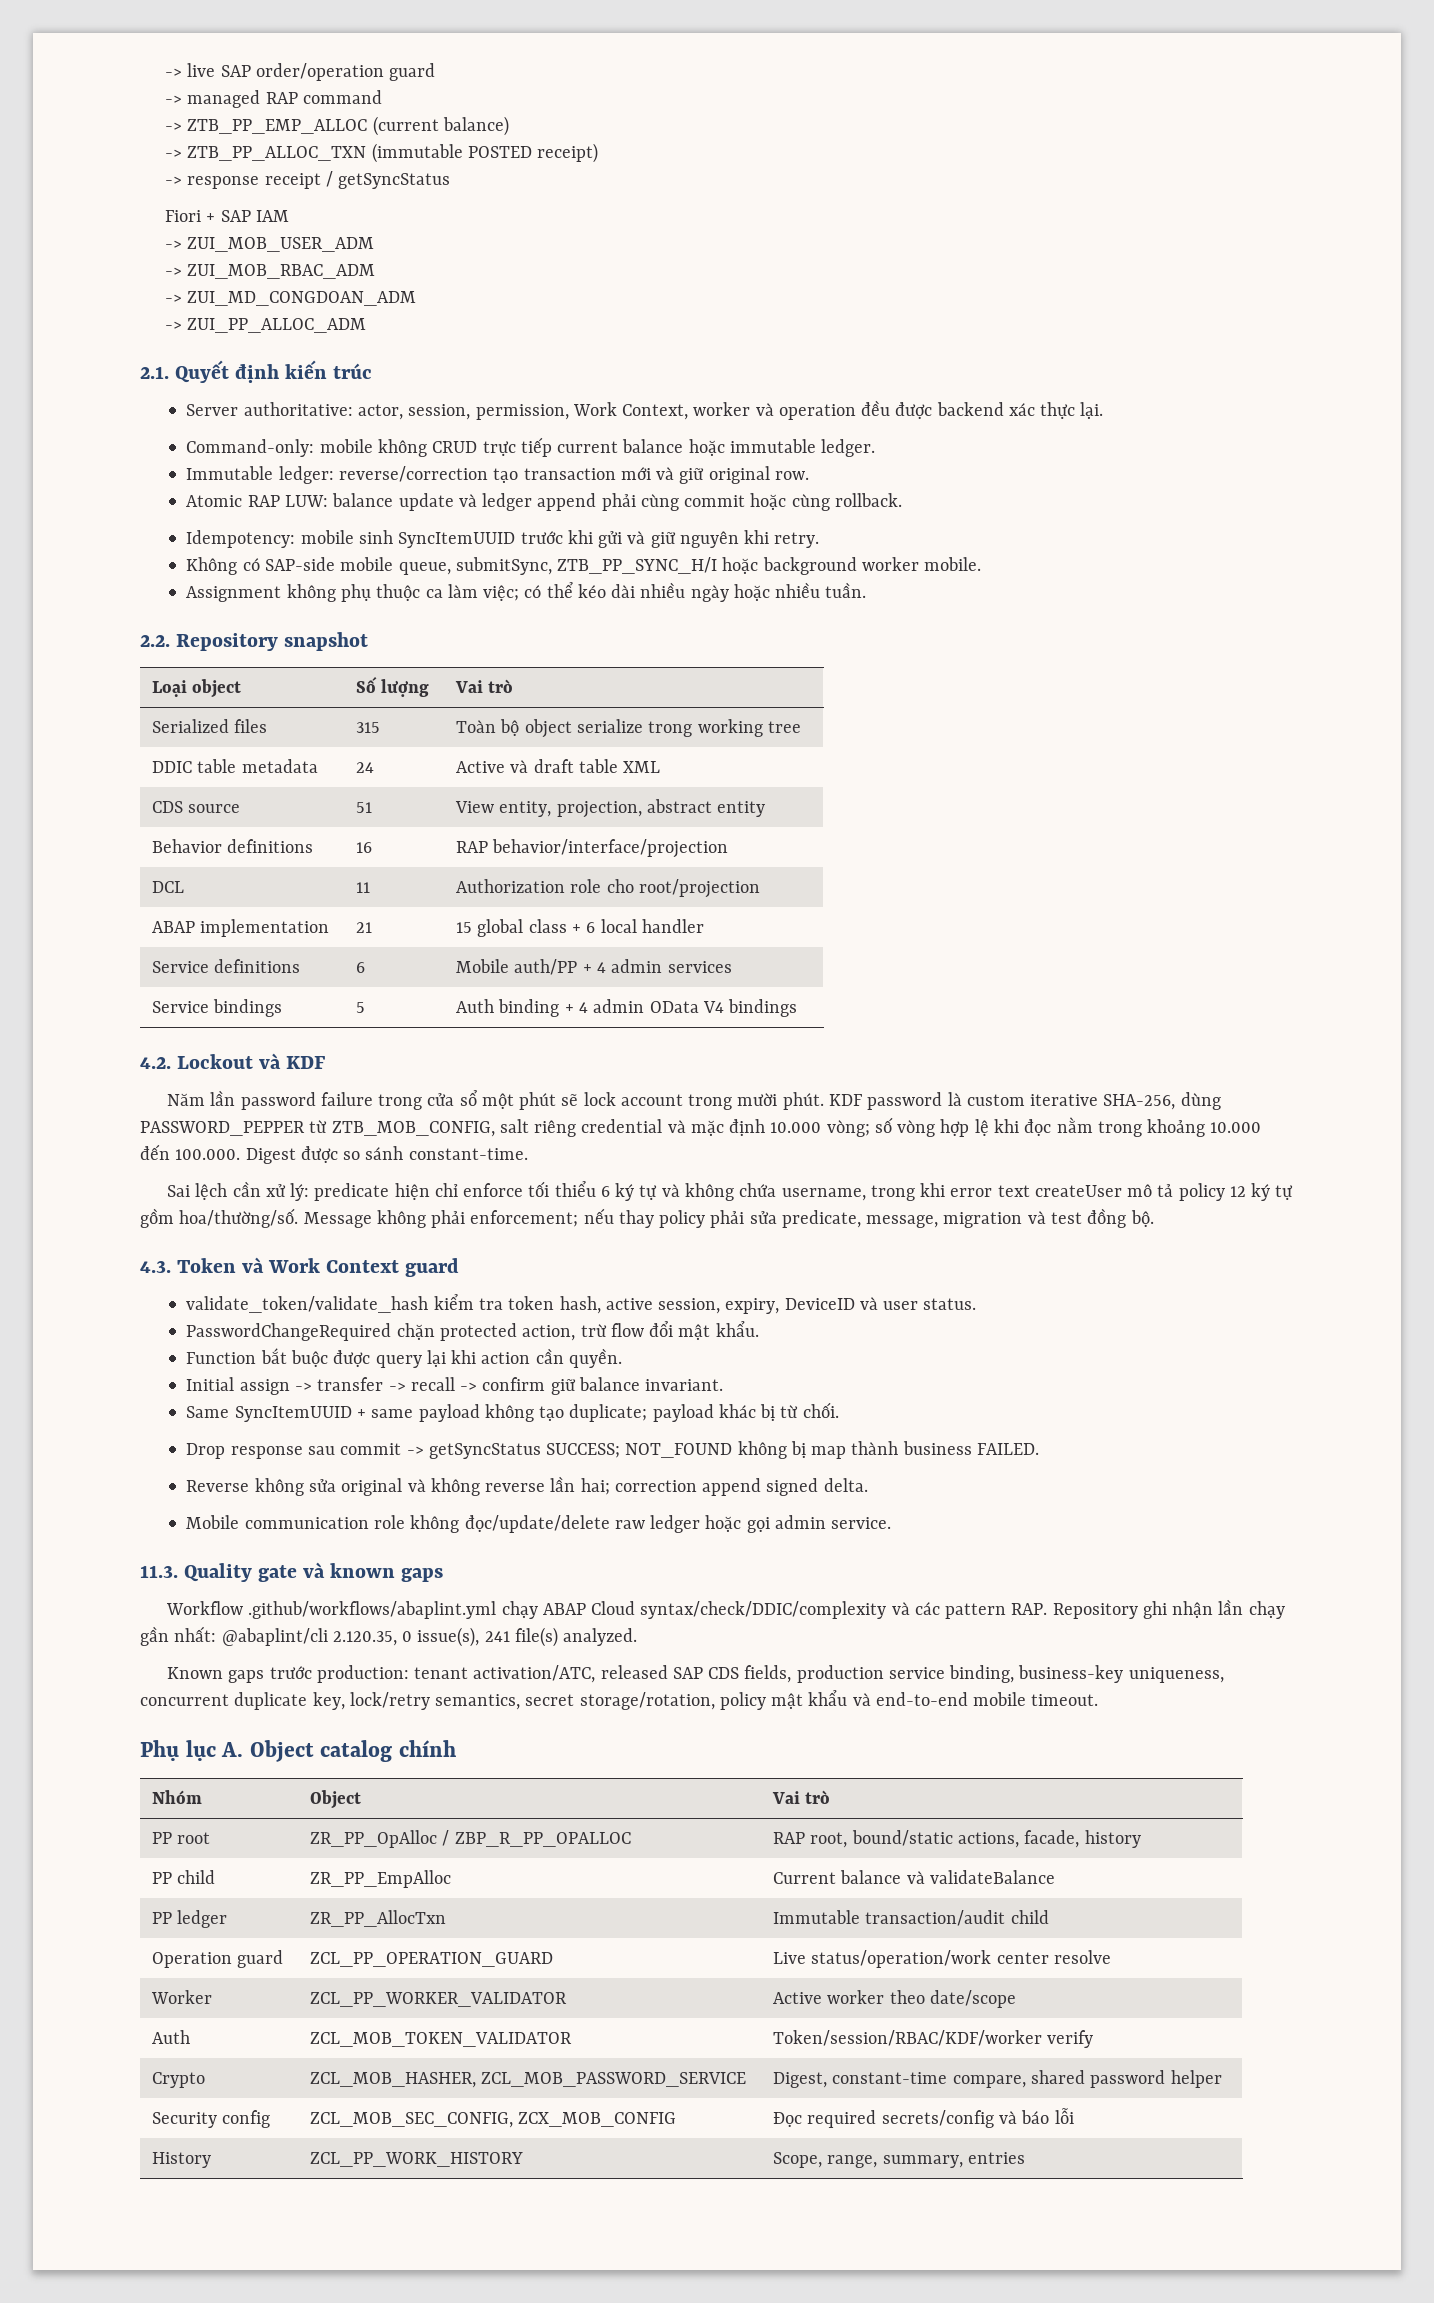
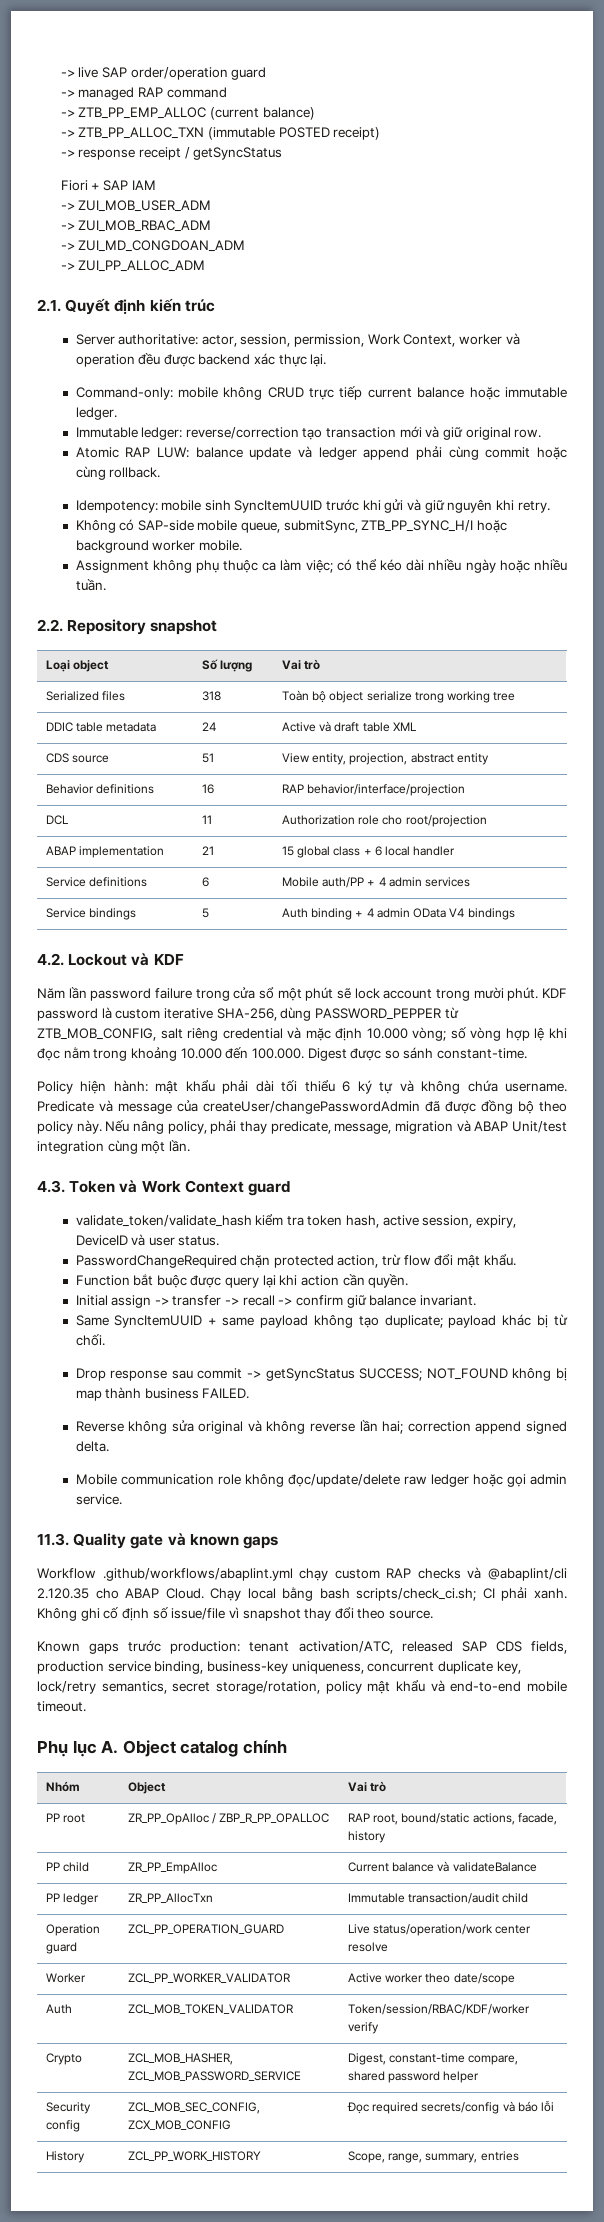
- Serialized files | 315 | Toàn bộ object serialize trong working tree
+ Serialized files | 318 | Toàn bộ object serialize trong working tree
- Sai lệch cần xử lý: predicate hiện chỉ enforce tối thiểu 6 ký tự và không chứa username, trong khi error text createUser mô tả policy 12 ký tự gồm hoa/thường/số. Message không phải enforcement; nếu thay policy phải sửa predicate, message, migration và test đồng bộ.
+ Policy hiện hành: mật khẩu phải dài tối thiểu 6 ký tự và không chứa username. Predicate và message của createUser/changePasswordAdmin đã được đồng bộ theo policy này. Nếu nâng policy, phải thay predicate, message, migration và ABAP Unit/test integration cùng một lần.
- Workflow .github/workflows/abaplint.yml chạy ABAP Cloud syntax/check/DDIC/complexity và các pattern RAP. Repository ghi nhận lần chạy gần nhất: @abaplint/cli 2.120.35, 0 issue(s), 241 file(s) analyzed.
+ Workflow .github/workflows/abaplint.yml chạy custom RAP checks và @abaplint/cli 2.120.35 cho ABAP Cloud. Chạy local bằng bash scripts/check_ci.sh; CI phải xanh. Không ghi cố định số issue/file vì snapshot thay đổi theo source.

